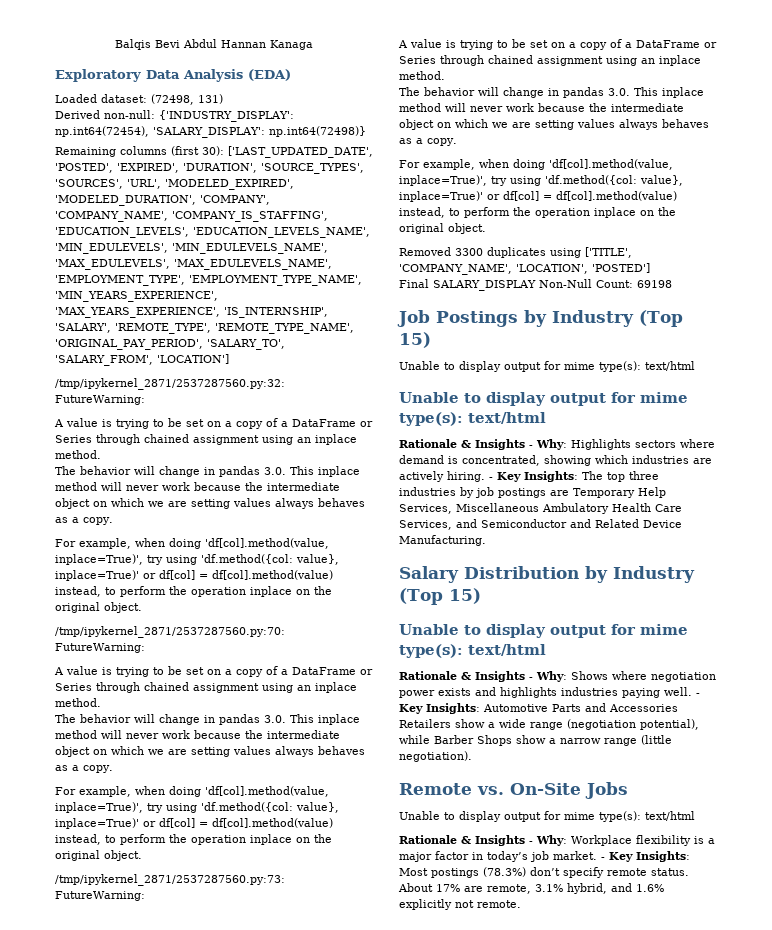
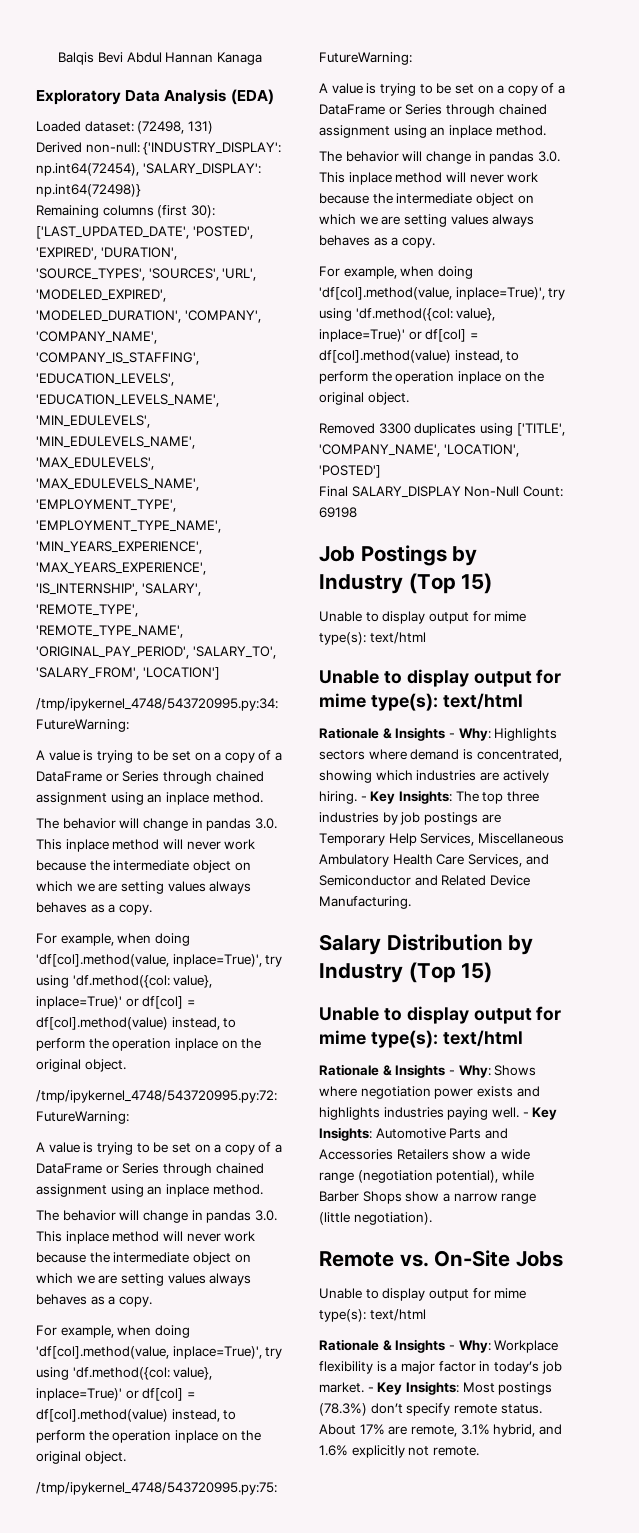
- /tmp/ipykernel_2871/2537287560.py:32: FutureWarning:
+ /tmp/ipykernel_4748/543720995.py:34: FutureWarning:
- /tmp/ipykernel_2871/2537287560.py:70: FutureWarning:
+ /tmp/ipykernel_4748/543720995.py:72: FutureWarning:
- /tmp/ipykernel_2871/2537287560.py:73: FutureWarning:
+ /tmp/ipykernel_4748/543720995.py:75: FutureWarning:

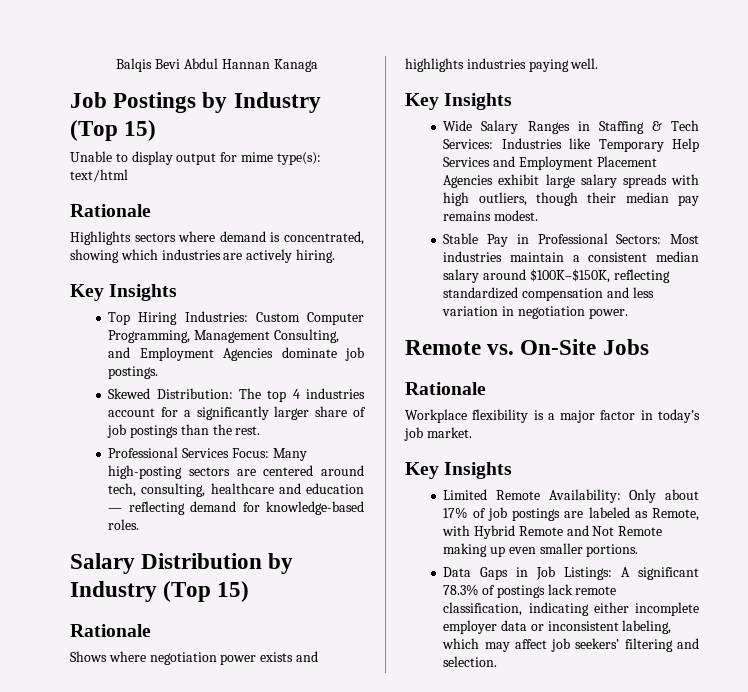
- Exploratory Data Analysis (EDA)
- Loaded dataset: (72498, 131)
- Derived non-null: {'INDUSTRY_DISPLAY': np.int64(72454), 'SALARY_DISPLAY': np.int64(72498)}
- Remaining columns (first 30): ['LAST_UPDATED_DATE', 'POSTED', 'EXPIRED', 'DURATION', 'SOURCE_TYPES', 'SOURCES', 'URL', 'MODELED_EXPIRED', 'MODELED_DURATION', 'COMPANY', 'COMPANY_NAME', 'COMPANY_IS_STAFFING', 'EDUCATION_LEVELS', 'EDUCATION_LEVELS_NAME', 'MIN_EDULEVELS', 'MIN_EDULEVELS_NAME', 'MAX_EDULEVELS', 'MAX_EDULEVELS_NAME', 'EMPLOYMENT_TYPE', 'EMPLOYMENT_TYPE_NAME', 'MIN_YEARS_EXPERIENCE', 'MAX_YEARS_EXPERIENCE', 'IS_INTERNSHIP', 'SALARY', 'REMOTE_TYPE', 'REMOTE_TYPE_NAME', 'ORIGINAL_PAY_PERIOD', 'SALARY_TO', 'SALARY_FROM', 'LOCATION']
- /tmp/ipykernel_4748/543720995.py:34: FutureWarning:
- A value is trying to be set on a copy of a DataFrame or Series through chained assignment using an inplace method.
- The behavior will change in pandas 3.0. This inplace method will never work because the intermediate object on which we are setting values always behaves as a copy.
- For example, when doing 'df[col].method(value, inplace=True)', try using 'df.method({col: value}, inplace=True)' or df[col] = df[col].method(value) instead, to perform the operation inplace on the original object.
- /tmp/ipykernel_4748/543720995.py:72: FutureWarning:
- A value is trying to be set on a copy of a DataFrame or Series through chained assignment using an inplace method.
- The behavior will change in pandas 3.0. This inplace method will never work because the intermediate object on which we are setting values always behaves as a copy.
- For example, when doing 'df[col].method(value, inplace=True)', try using 'df.method({col: value}, inplace=True)' or df[col] = df[col].method(value) instead, to perform the operation inplace on the original object.
- /tmp/ipykernel_4748/543720995.py:75: FutureWarning:
- A value is trying to be set on a copy of a DataFrame or Series through chained assignment using an inplace method.
- The behavior will change in pandas 3.0. This inplace method will never work because the intermediate object on which we are setting values always behaves as a copy.
- For example, when doing 'df[col].method(value, inplace=True)', try using 'df.method({col: value}, inplace=True)' or df[col] = df[col].method(value) instead, to perform the operation inplace on the original object.
- Removed 3300 duplicates using ['TITLE', 'COMPANY_NAME', 'LOCATION', 'POSTED']
- Final SALARY_DISPLAY Non-Null Count: 69198
  Job Postings by Industry (Top 15)
  Unable to display output for mime type(s): text/html
- Unable to display output for mime type(s): text/html
- Rationale & Insights - Why: Highlights sectors where demand is concentrated, showing which industries are actively hiring. - Key Insights: The top three industries by job postings are Temporary Help Services, Miscellaneous Ambulatory Health Care Services, and Semiconductor and Related Device Manufacturing.
+ Rationale
+ Highlights sectors where demand is concentrated, showing which industries are actively hiring.
+ Key Insights
+ Top Hiring Industries: Custom Computer Programming, Management Consulting, and Employment Agencies dominate job postings.
+ Skewed Distribution: The top 4 industries account for a significantly larger share of job postings than the rest.
+ Professional Services Focus: Many high-posting sectors are centered around tech, consulting, healthcare and education — reflecting demand for knowledge-based roles.
  Salary Distribution by Industry (Top 15)
- Unable to display output for mime type(s): text/html
- Rationale & Insights - Why: Shows where negotiation power exists and highlights industries paying well. - Key Insights: Automotive Parts and Accessories Retailers show a wide range (negotiation potential), while Barber Shops show a narrow range (little negotiation).
+ Rationale
+ Shows where negotiation power exists and highlights industries paying well.
+ Key Insights
+ Wide Salary Ranges in Staffing & Tech Services: Industries like Temporary Help Services and Employment Placement Agencies exhibit large salary spreads with high outliers, though their median pay remains modest.
+ Stable Pay in Professional Sectors: Most industries maintain a consistent median salary around $100K–$150K, reflecting standardized compensation and less variation in negotiation power.
  Remote vs. On-Site Jobs
- Unable to display output for mime type(s): text/html
- Rationale & Insights - Why: Workplace flexibility is a major factor in today’s job market. - Key Insights: Most postings (78.3%) don’t specify remote status. About 17% are remote, 3.1% hybrid, and 1.6% explicitly not remote.
+ Rationale
+ Workplace flexibility is a major factor in today’s job market.
+ Key Insights
+ Limited Remote Availability: Only about 17% of job postings are labeled as Remote, with Hybrid Remote and Not Remote making up even smaller portions.
+ Data Gaps in Job Listings: A significant 78.3% of postings lack remote classification, indicating either incomplete employer data or inconsistent labeling, which may affect job seekers’ filtering and selection.

